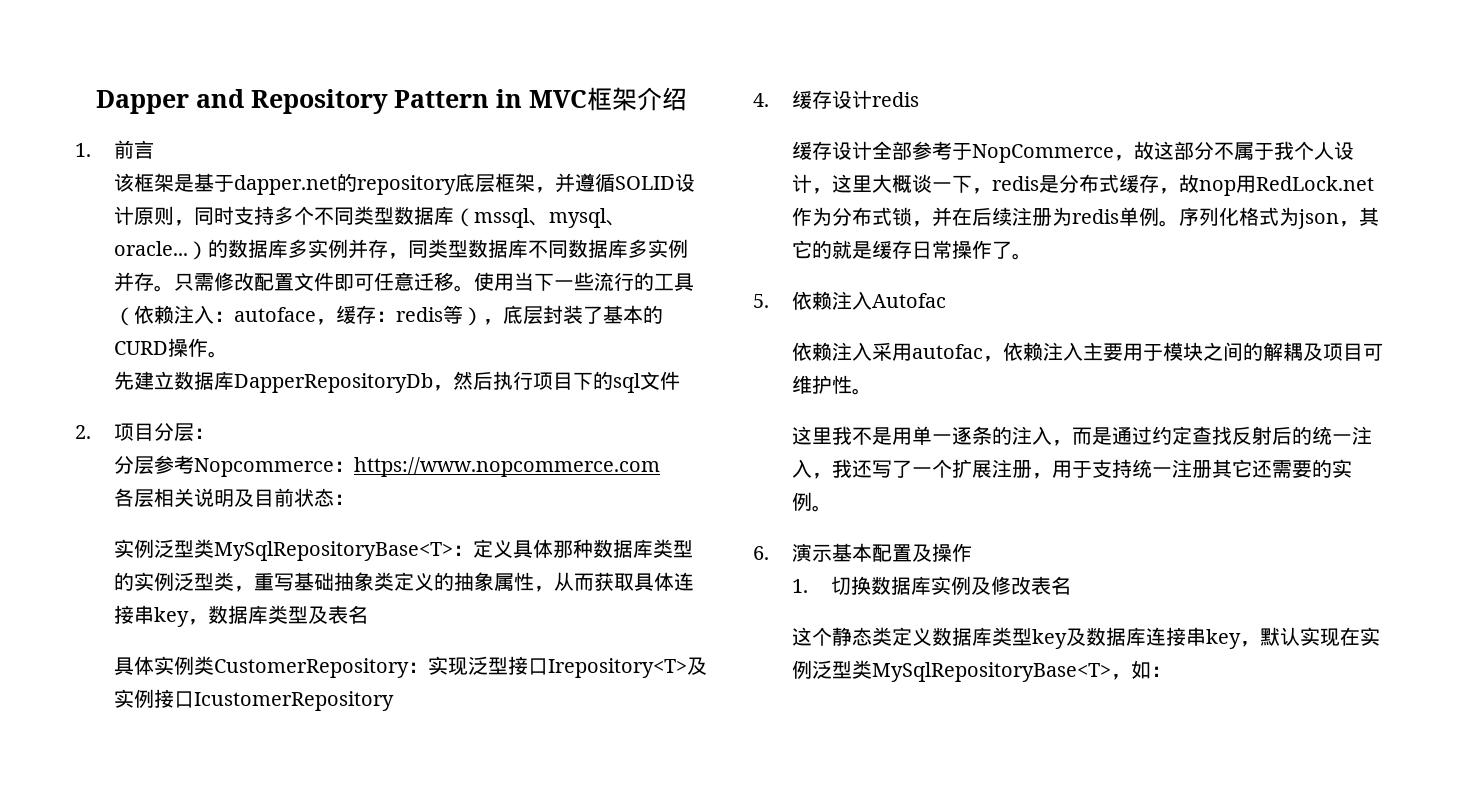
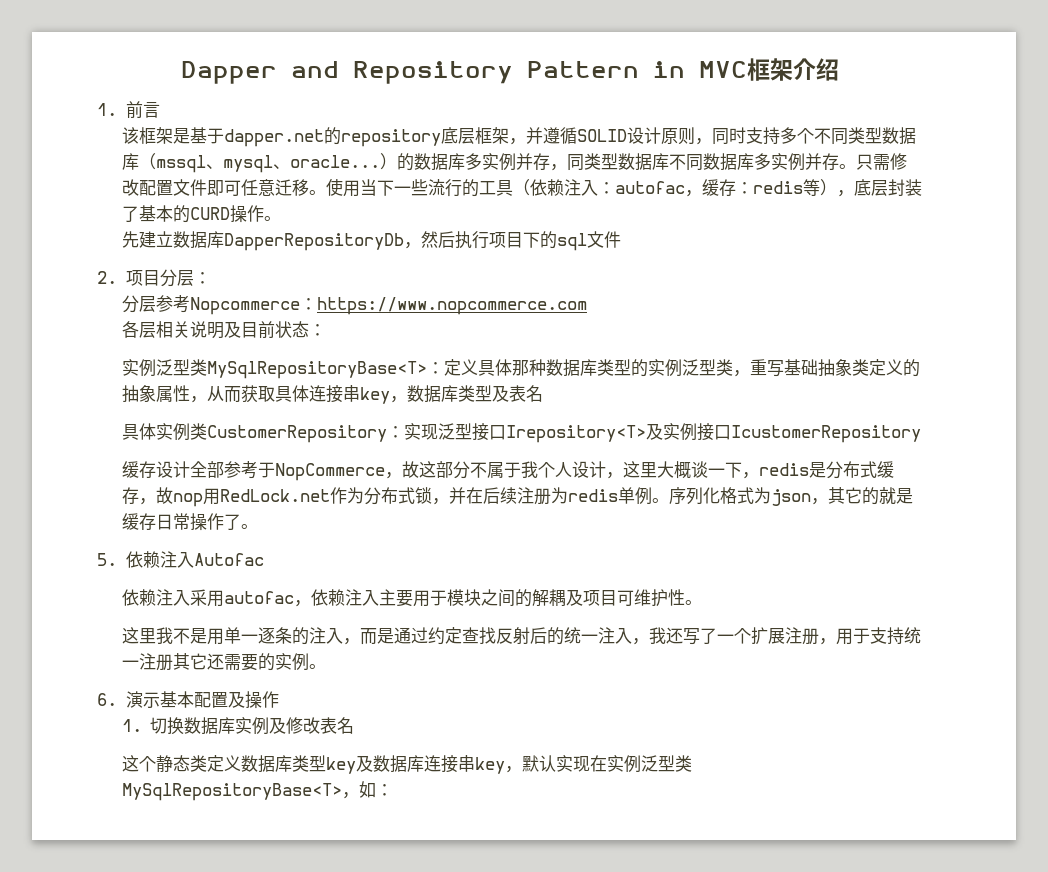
- 使用当下一些流行的工具（依赖注入：autoface，缓存：redis等），底层封装了基本的CURD操作。
+ 使用当下一些流行的工具（依赖注入：autofac，缓存：redis等），底层封装了基本的CURD操作。
- 4.缓存设计redis

